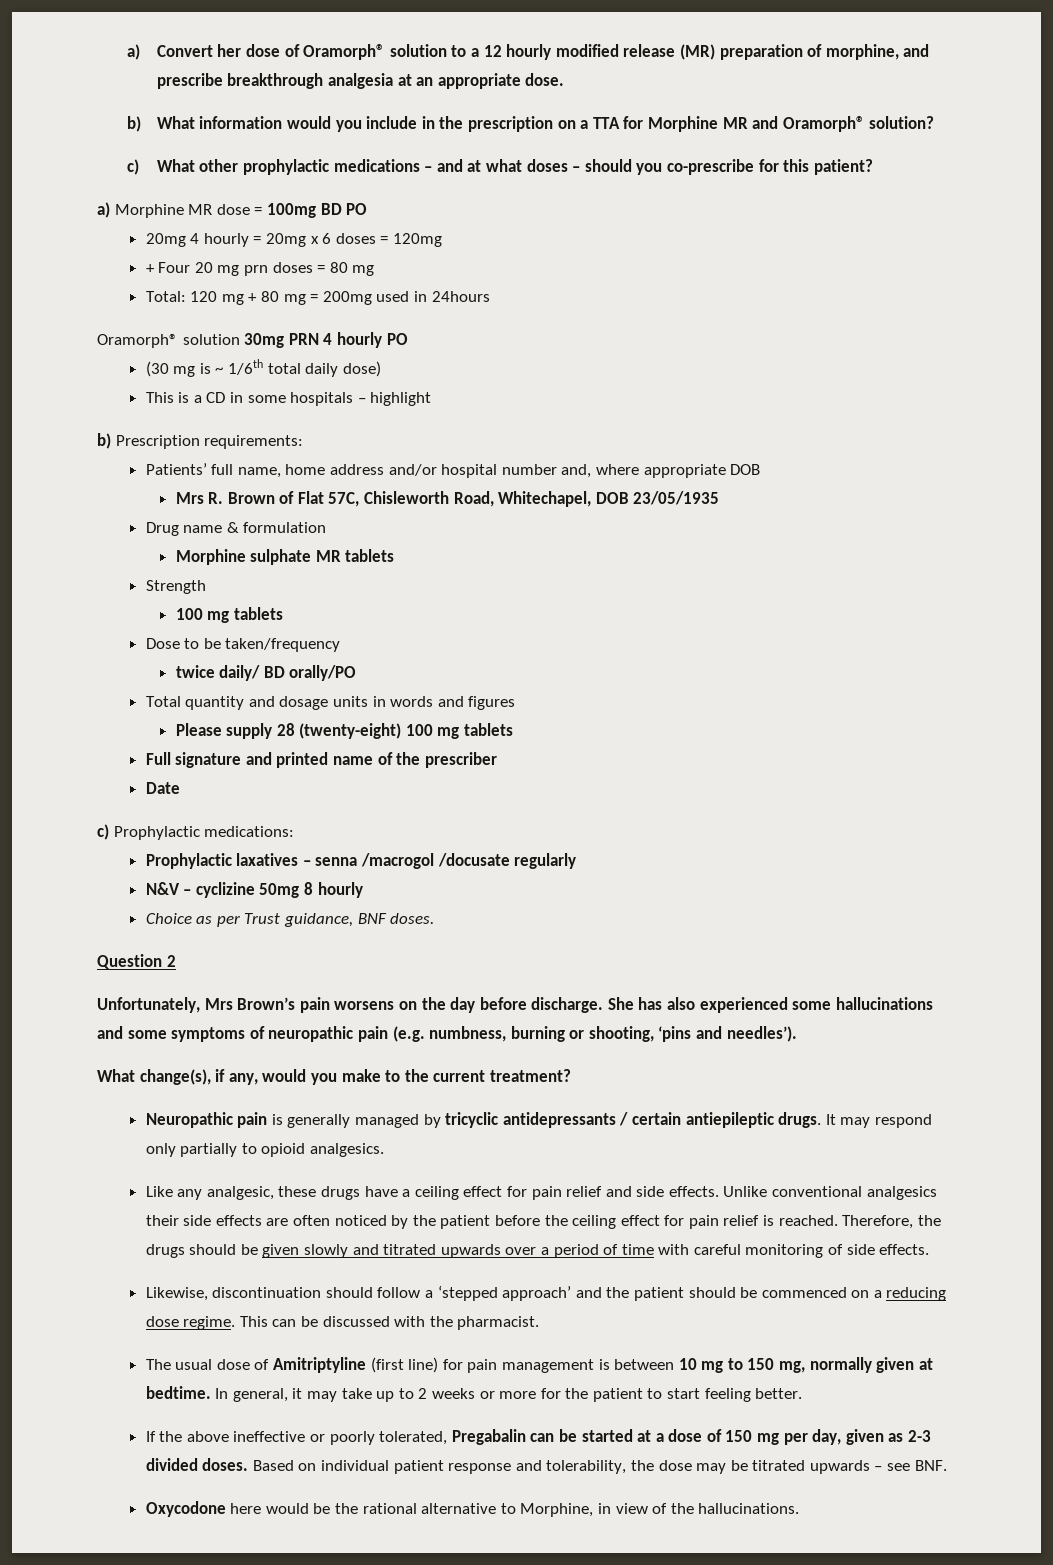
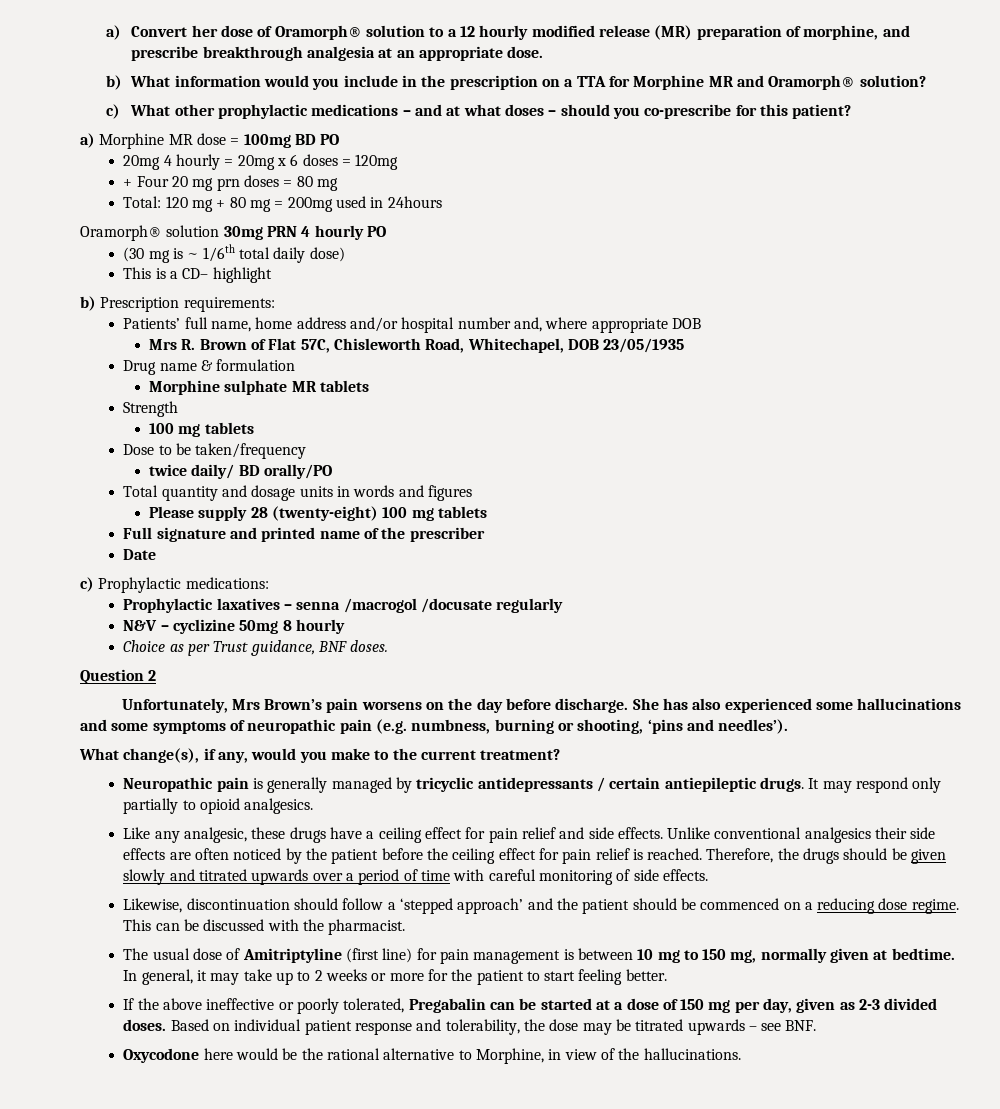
- This is a CD in some hospitals – highlight
+ This is a CD– highlight

